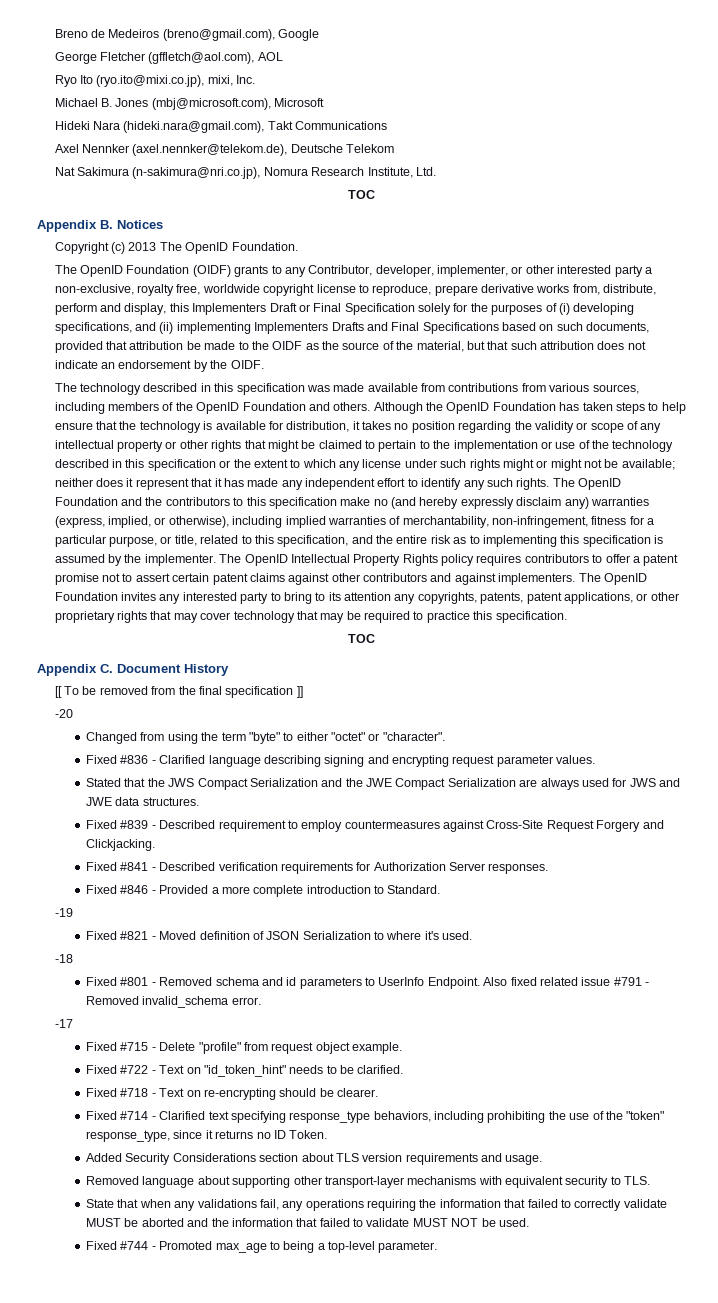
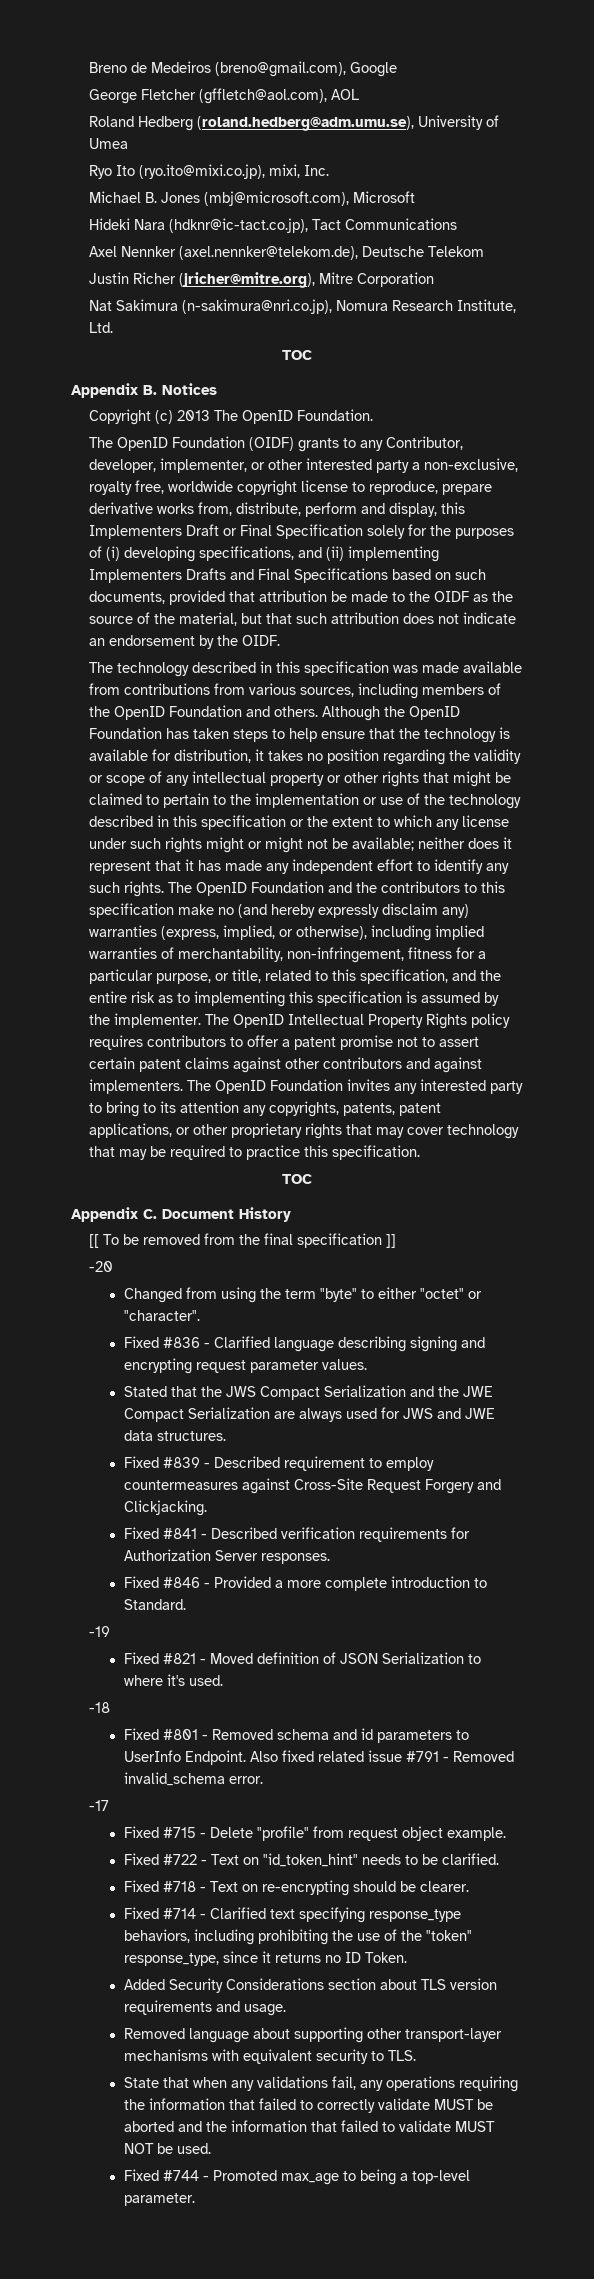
+ Roland Hedberg (roland.hedberg@adm.umu.se), University of Umea
- Hideki Nara (hideki.nara@gmail.com), Takt Communications
+ Hideki Nara (hdknr@ic-tact.co.jp), Tact Communications
+ Justin Richer (jricher@mitre.org), Mitre Corporation

